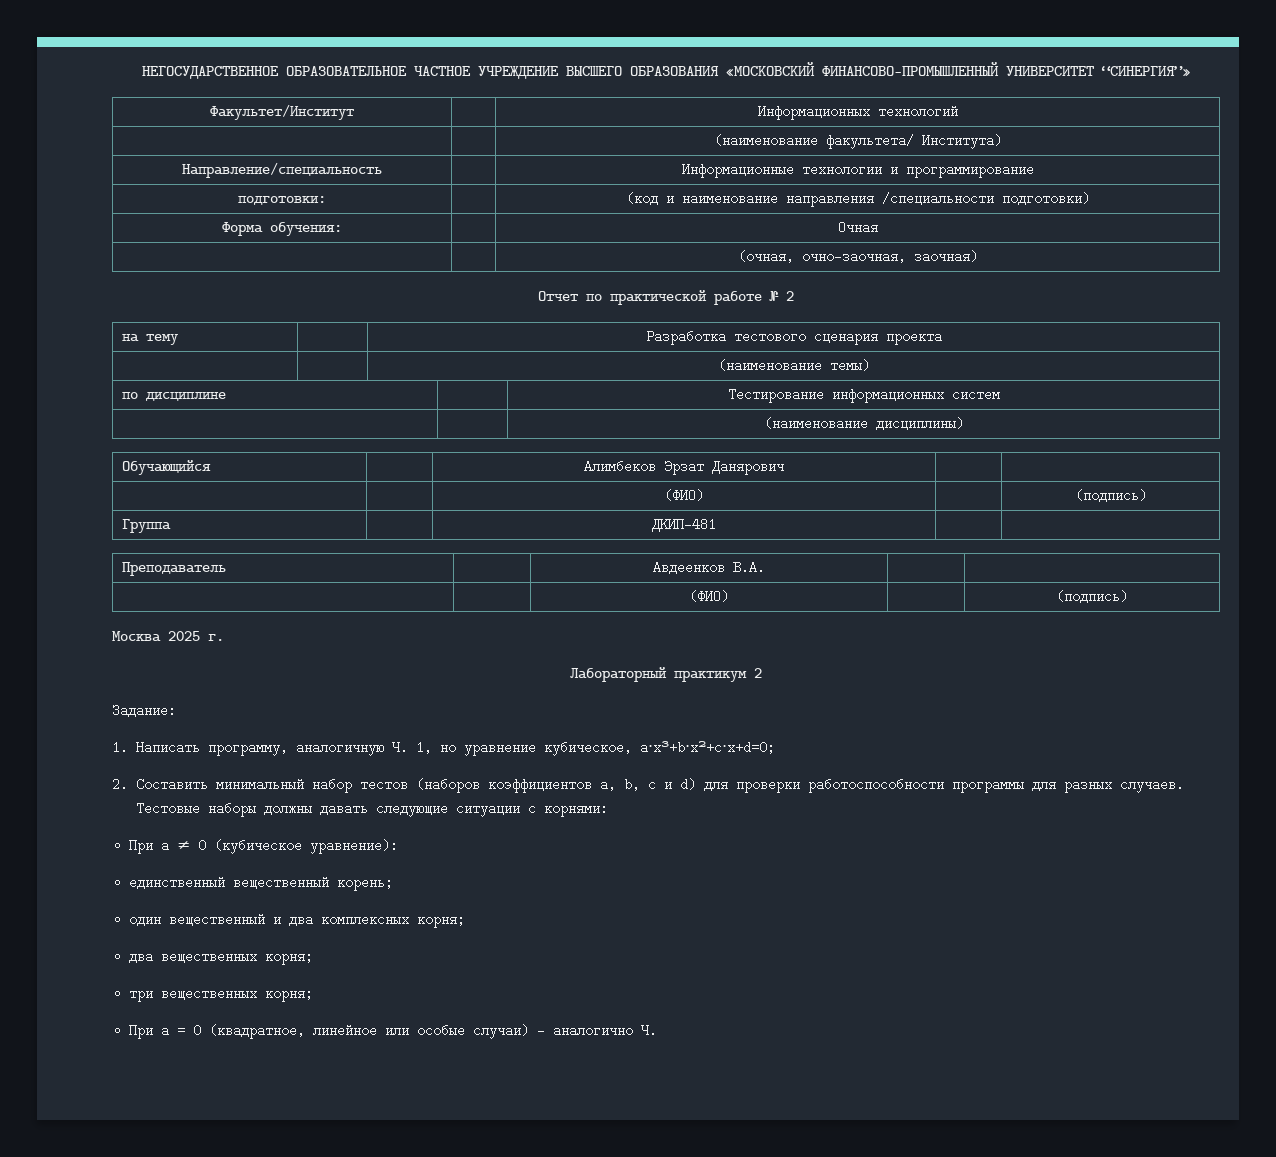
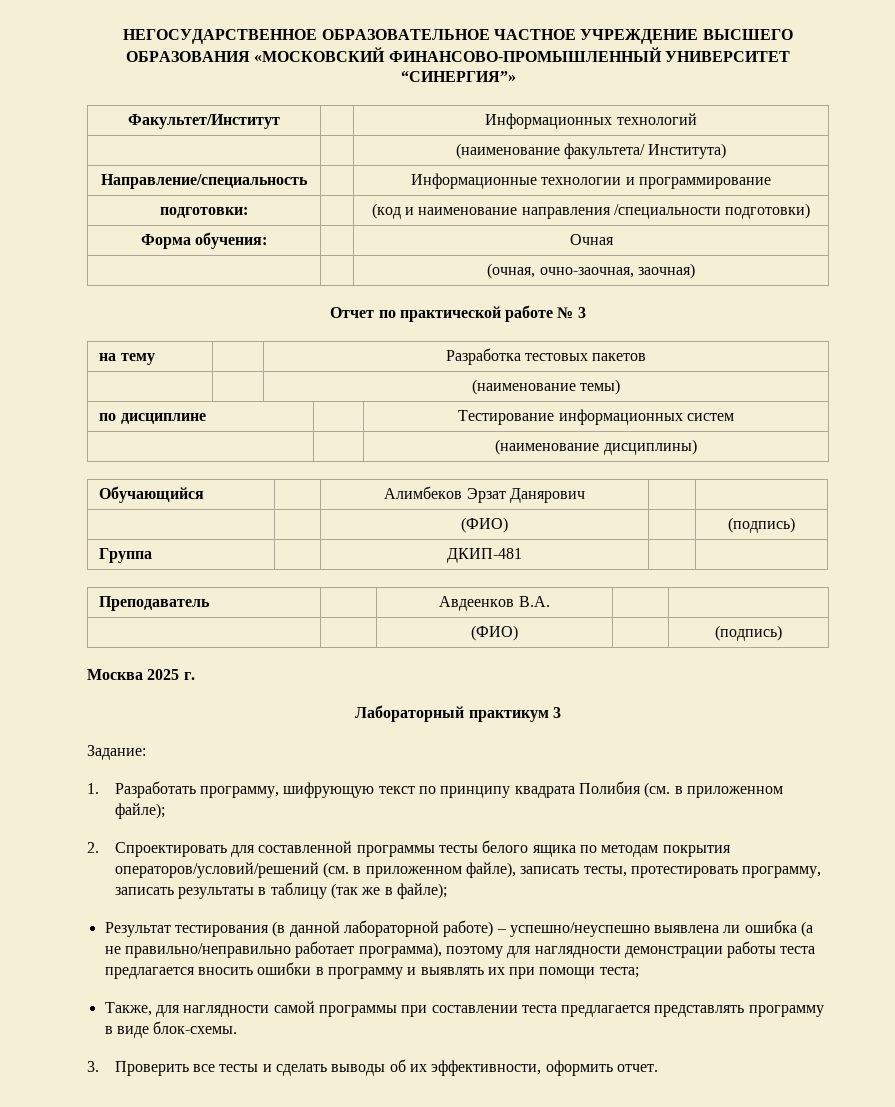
- Отчет по практической работе № 2
+ Отчет по практической работе № 3
- на тему | | Разработка тестового сценария проекта
+ на тему | | Разработка тестовых пакетов
- Лабораторный практикум 2
+ Лабораторный практикум 3
- 1. Написать программу, аналогичную Ч. 1, но уравнение кубическое, a⋅x³+b⋅х²+c⋅х+d=0;
- 2. Составить минимальный набор тестов (наборов коэффициентов a, b, c и d) для проверки работоспособности программы для разных случаев. Тестовые наборы должны давать следующие ситуации с корнями:
- При a ≠ 0 (кубическое уравнение):
- единственный вещественный корень;
- один вещественный и два комплексных корня;
- два вещественных корня;
- три вещественных корня;
- При a = 0 (квадратное, линейное или особые случаи) – аналогично Ч.
+ 1. Разработать программу, шифрующую текст по принципу квадрата Полибия (см. в приложенном файле);
+ 2. Спроектировать для составленной программы тесты белого ящика по методам покрытия операторов/условий/решений (см. в приложенном файле), записать тесты, протестировать программу, записать результаты в таблицу (так же в файле);
+ Результат тестирования (в данной лабораторной работе) – успешно/неуспешно выявлена ли ошибка (а не правильно/неправильно работает программа), поэтому для наглядности демонстрации работы теста предлагается вносить ошибки в программу и выявлять их при помощи теста;
+ Также, для наглядности самой программы при составлении теста предлагается представлять программу в виде блок-схемы.
+ 3. Проверить все тесты и сделать выводы об их эффективности, оформить отчет.

